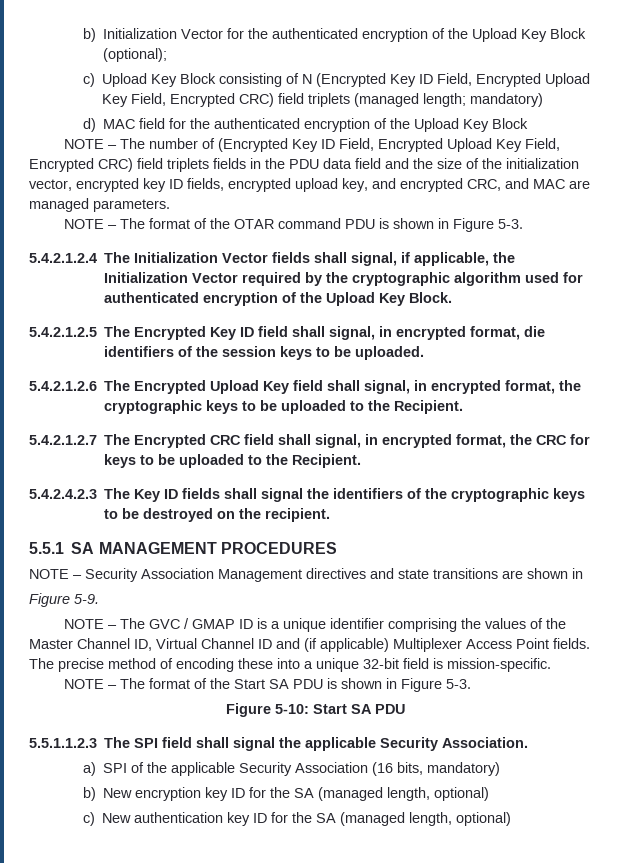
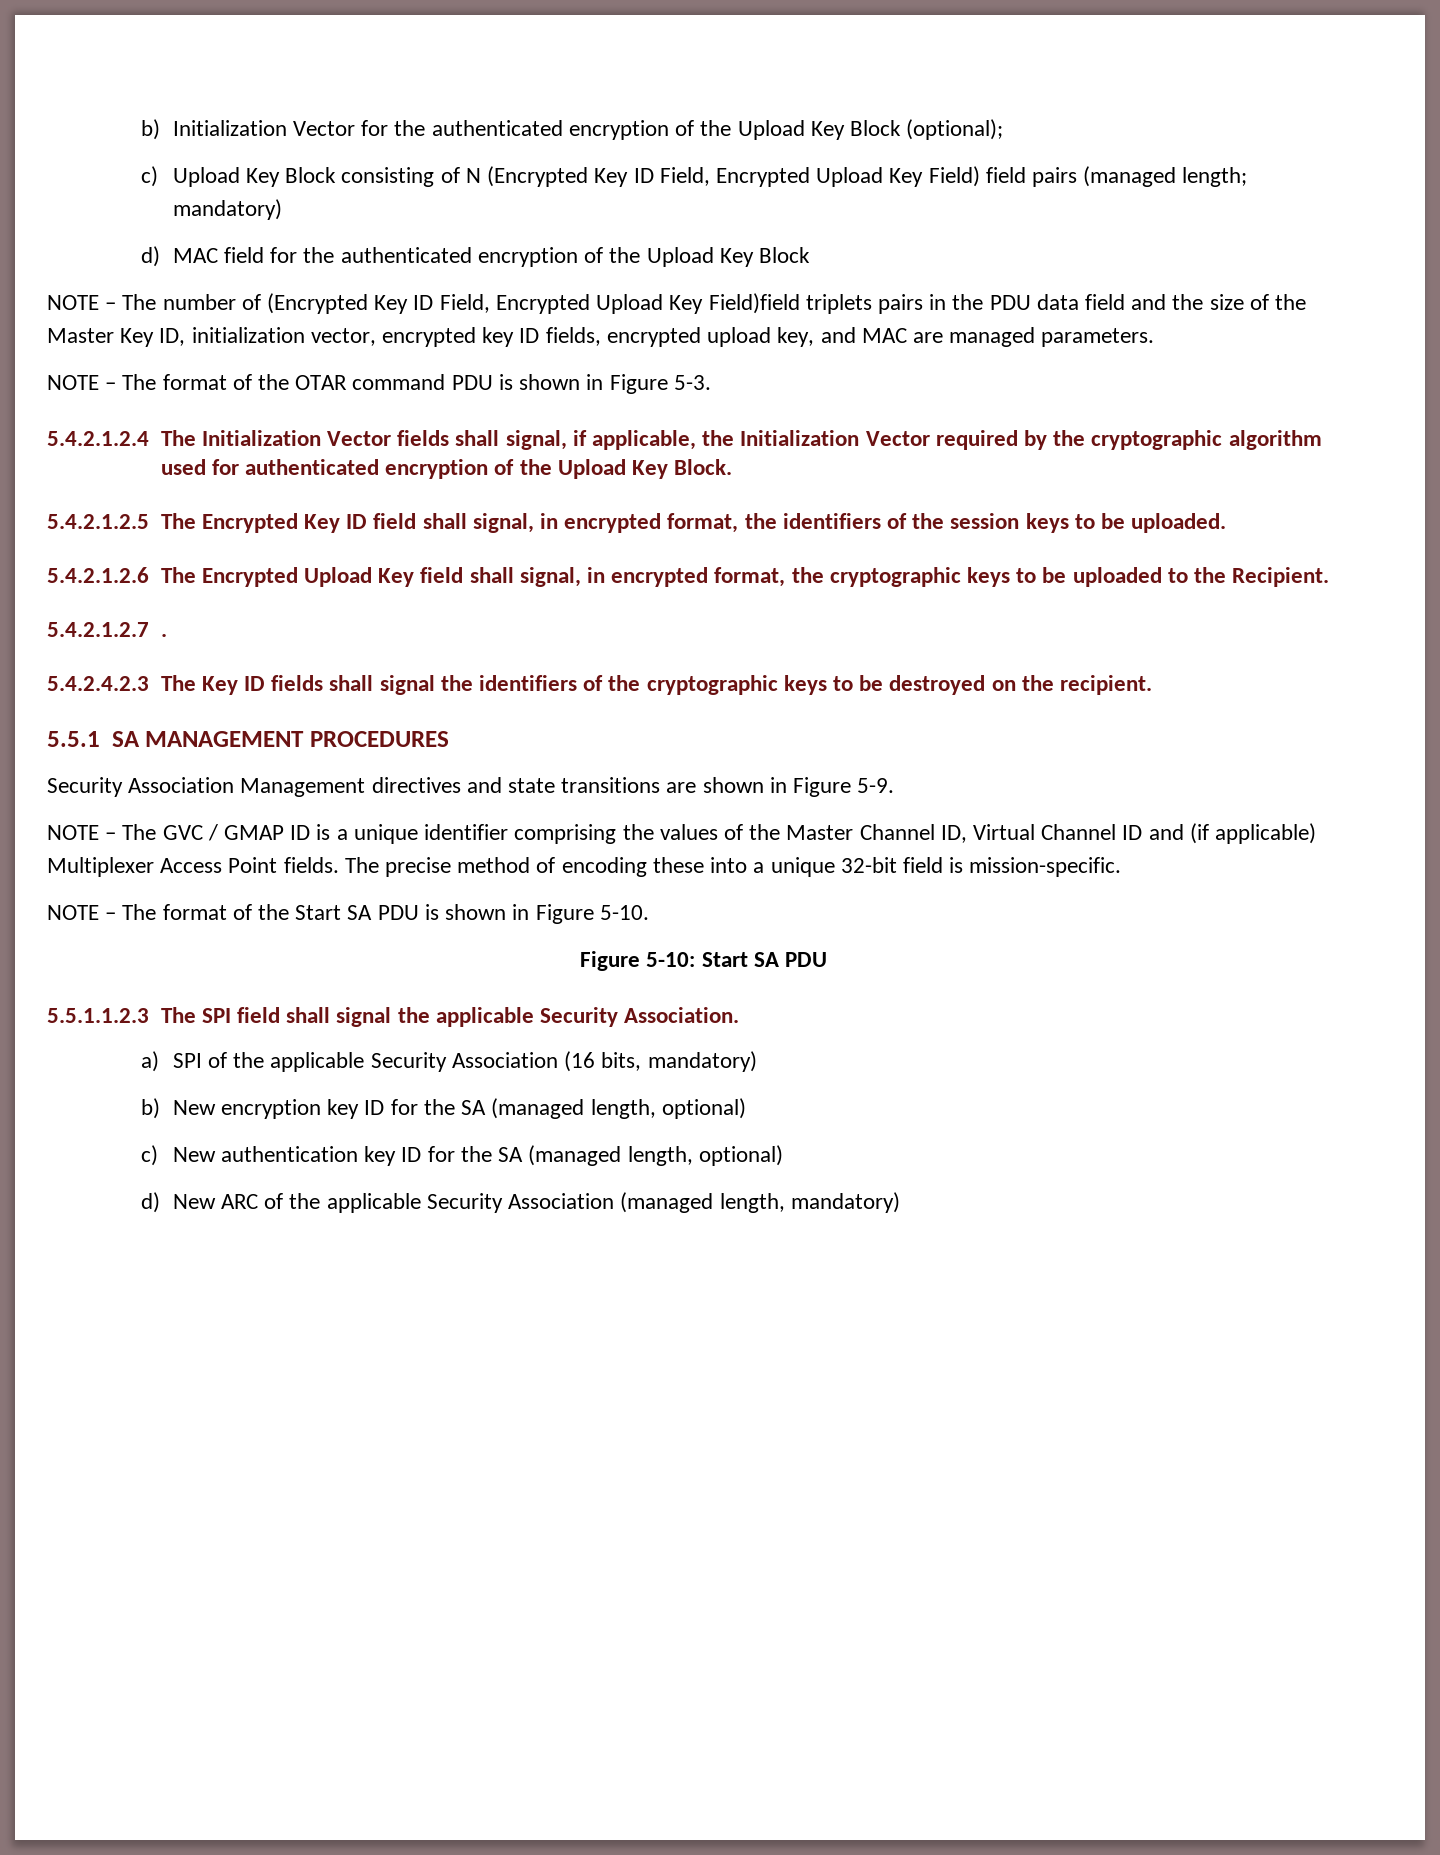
- c) Upload Key Block consisting of N (Encrypted Key ID Field, Encrypted Upload Key Field, Encrypted CRC) field triplets (managed length; mandatory)
+ c) Upload Key Block consisting of N (Encrypted Key ID Field, Encrypted Upload Key Field) field pairs (managed length; mandatory)
- NOTE – The number of (Encrypted Key ID Field, Encrypted Upload Key Field, Encrypted CRC) field triplets fields in the PDU data field and the size of the initialization vector, encrypted key ID fields, encrypted upload key, and encrypted CRC, and MAC are managed parameters.
+ NOTE – The number of (Encrypted Key ID Field, Encrypted Upload Key Field)field triplets pairs in the PDU data field and the size of the Master Key ID, initialization vector, encrypted key ID fields, encrypted upload key, and MAC are managed parameters.
- 5.4.2.1.2.5 The Encrypted Key ID field shall signal, in encrypted format, die identifiers of the session keys to be uploaded.
+ 5.4.2.1.2.5 The Encrypted Key ID field shall signal, in encrypted format, the identifiers of the session keys to be uploaded.
- 5.4.2.1.2.7 The Encrypted CRC field shall signal, in encrypted format, the CRC for keys to be uploaded to the Recipient.
+ 5.4.2.1.2.7 .
- NOTE – Security Association Management directives and state transitions are shown in
- Figure 5-9.
+ Security Association Management directives and state transitions are shown in Figure 5-9.
- NOTE – The format of the Start SA PDU is shown in Figure 5-3.
+ NOTE – The format of the Start SA PDU is shown in Figure 5-10.
+ d) New ARC of the applicable Security Association (managed length, mandatory)

